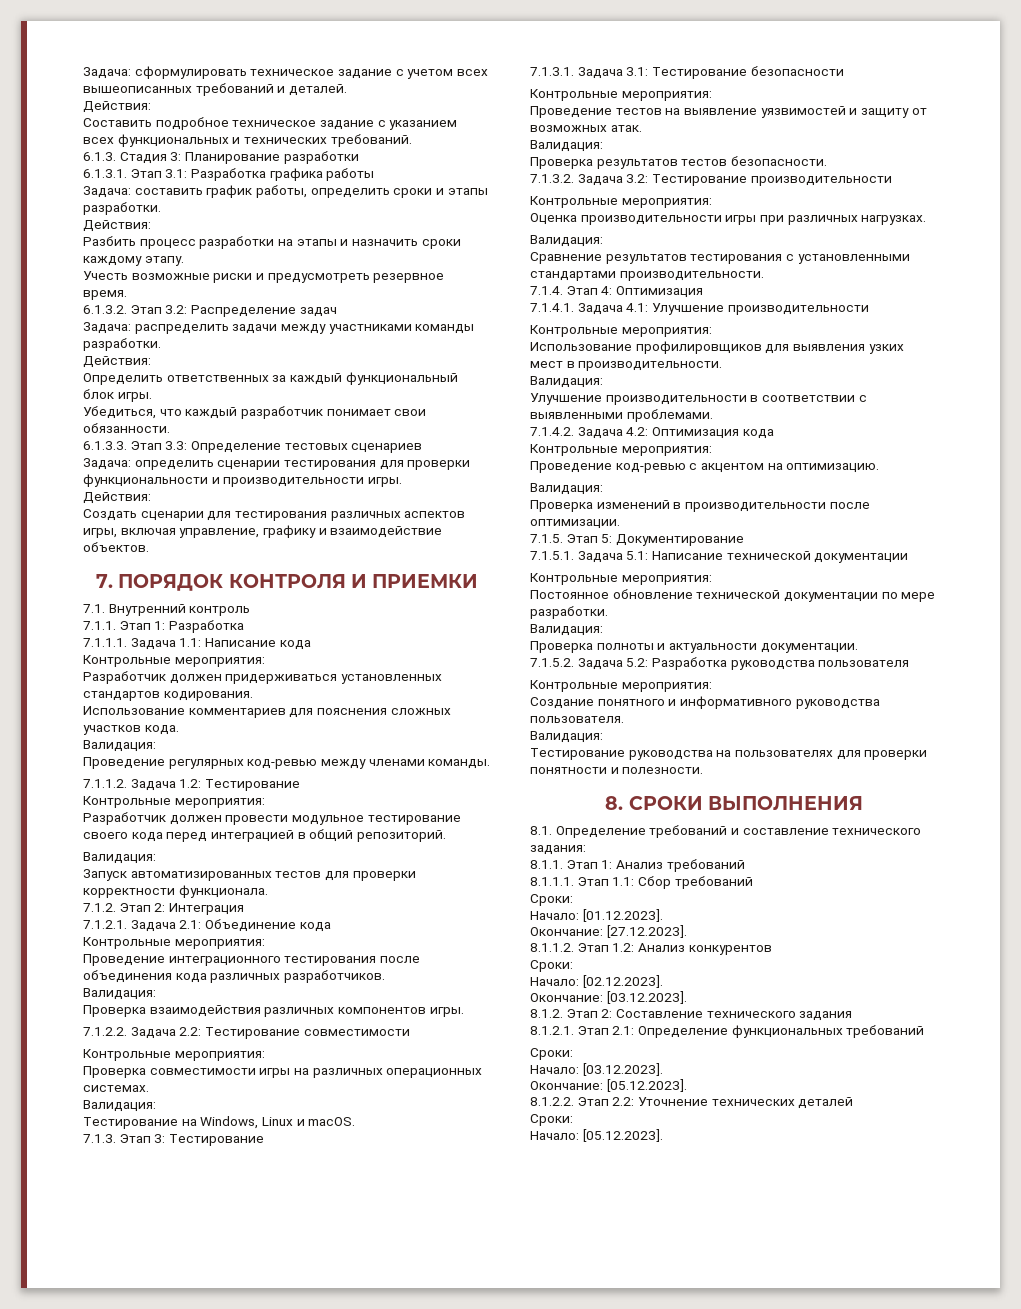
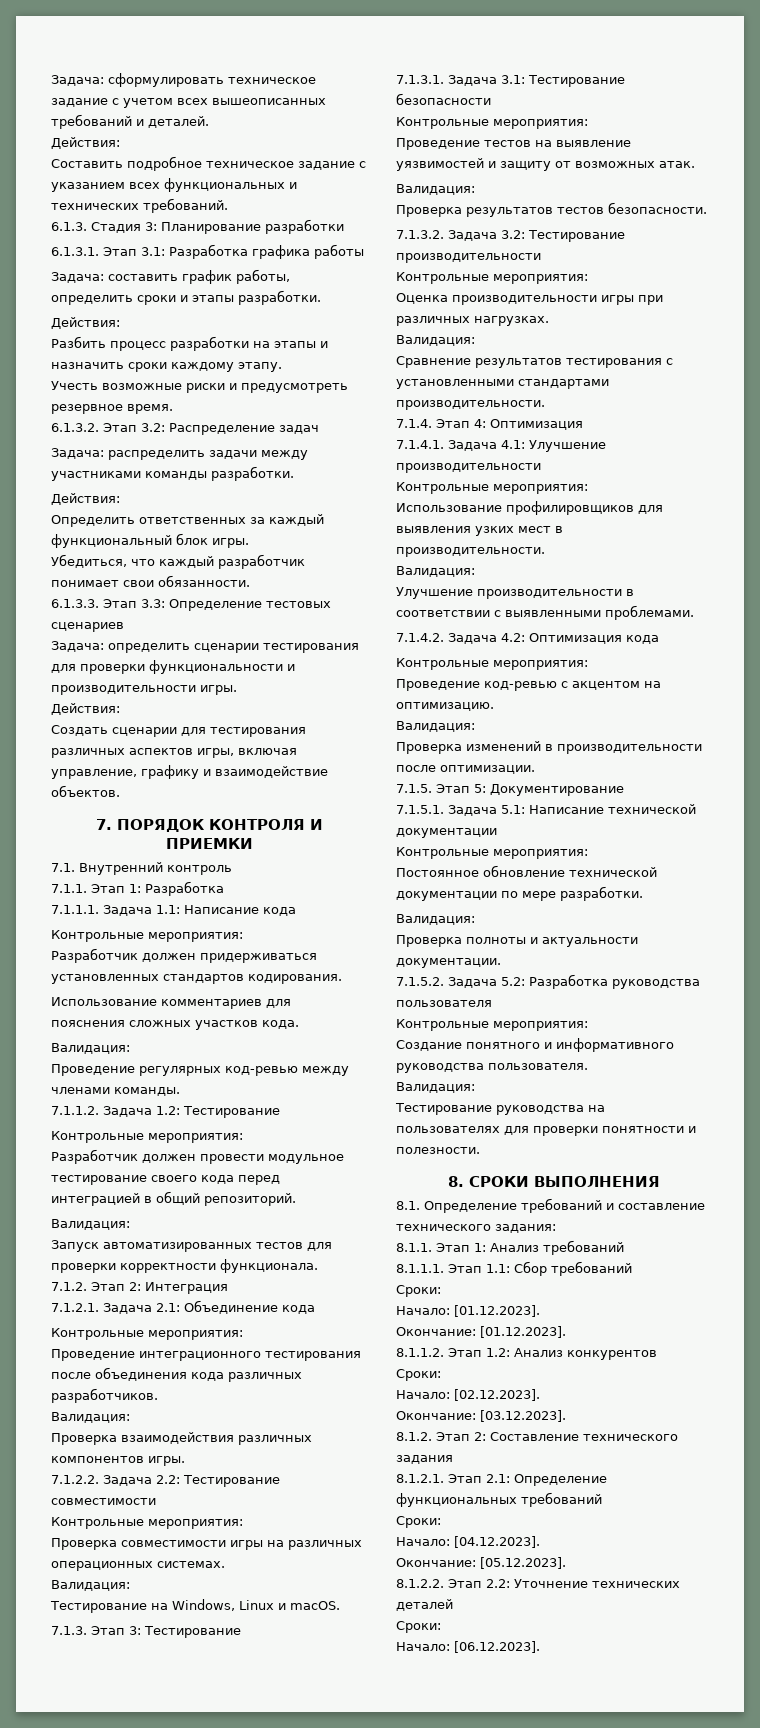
- Окончание: [27.12.2023].
+ Окончание: [01.12.2023].
- Начало: [03.12.2023].
+ Начало: [04.12.2023].
- Начало: [05.12.2023].
+ Начало: [06.12.2023].

